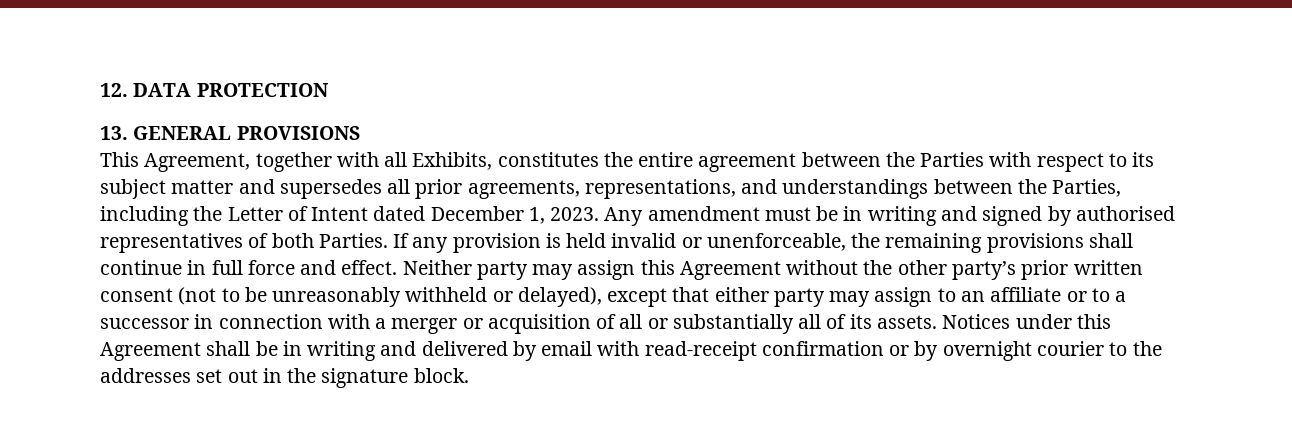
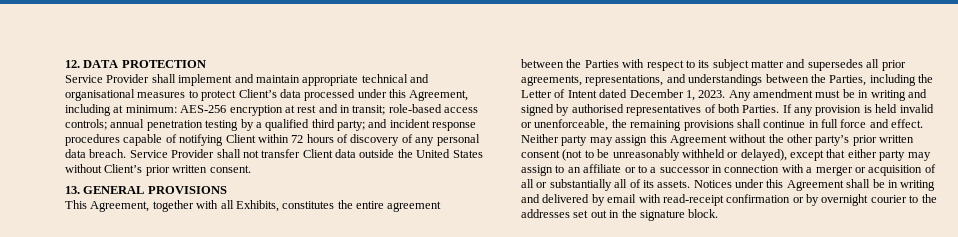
+ Service Provider shall implement and maintain appropriate technical and organisational measures to protect Client’s data processed under this Agreement, including at minimum: AES-256 encryption at rest and in transit; role-based access controls; annual penetration testing by a qualified third party; and incident response procedures capable of notifying Client within 72 hours of discovery of any personal data breach. Service Provider shall not transfer Client data outside the United States without Client’s prior written consent.

